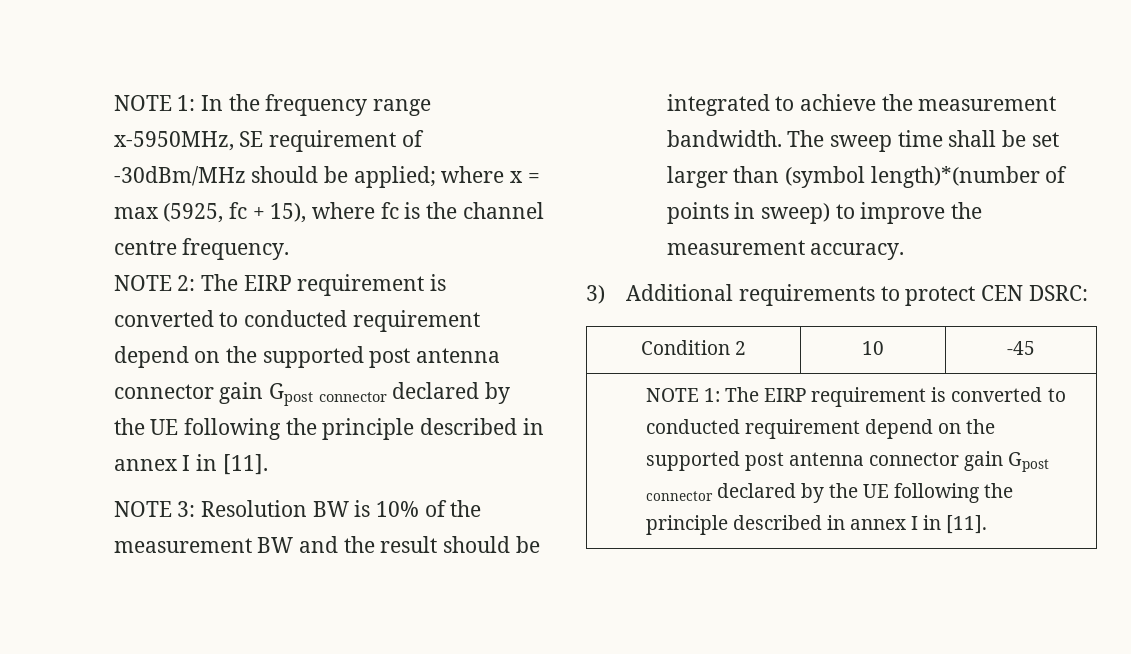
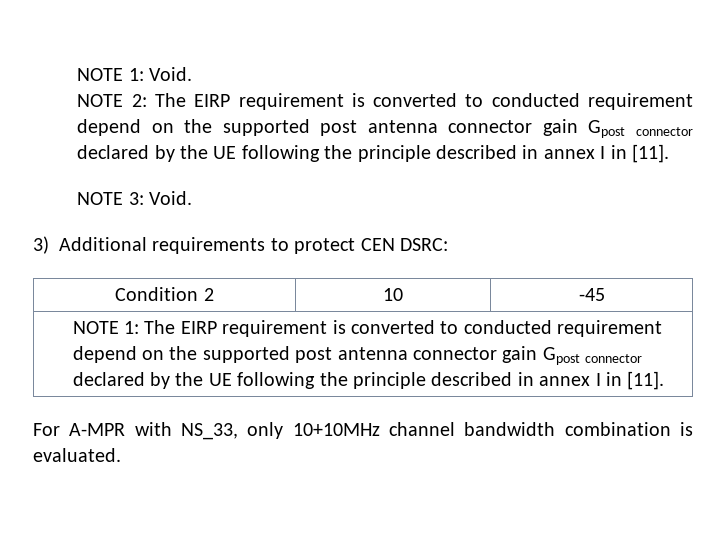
- NOTE 1: In the frequency range x-5950MHz, SE requirement of -30dBm/MHz should be applied; where x = max (5925, fc + 15), where fc is the channel centre frequency.
+ NOTE 1: Void.
- NOTE 3: Resolution BW is 10% of the measurement BW and the result should be integrated to achieve the measurement bandwidth. The sweep time shall be set larger than (symbol length)*(number of points in sweep) to improve the measurement accuracy.
+ NOTE 3: Void.
+ For A-MPR with NS_33, only 10+10MHz channel bandwidth combination is evaluated.

